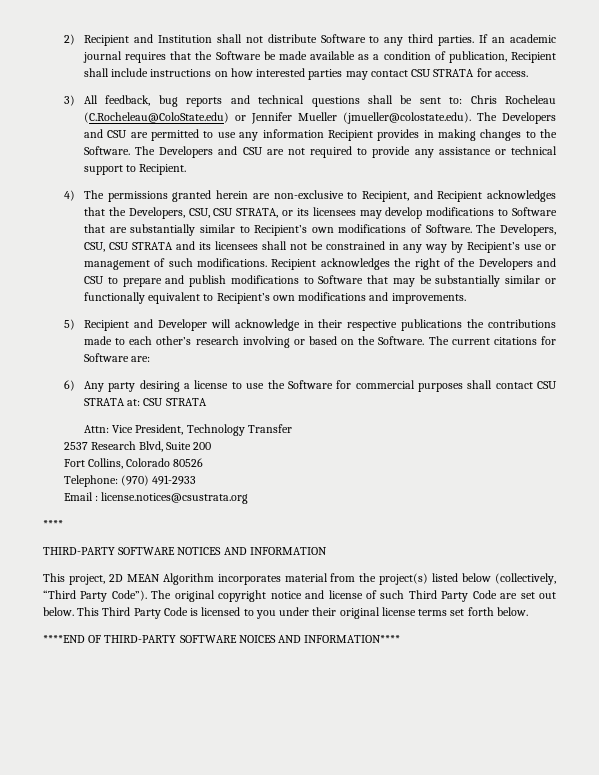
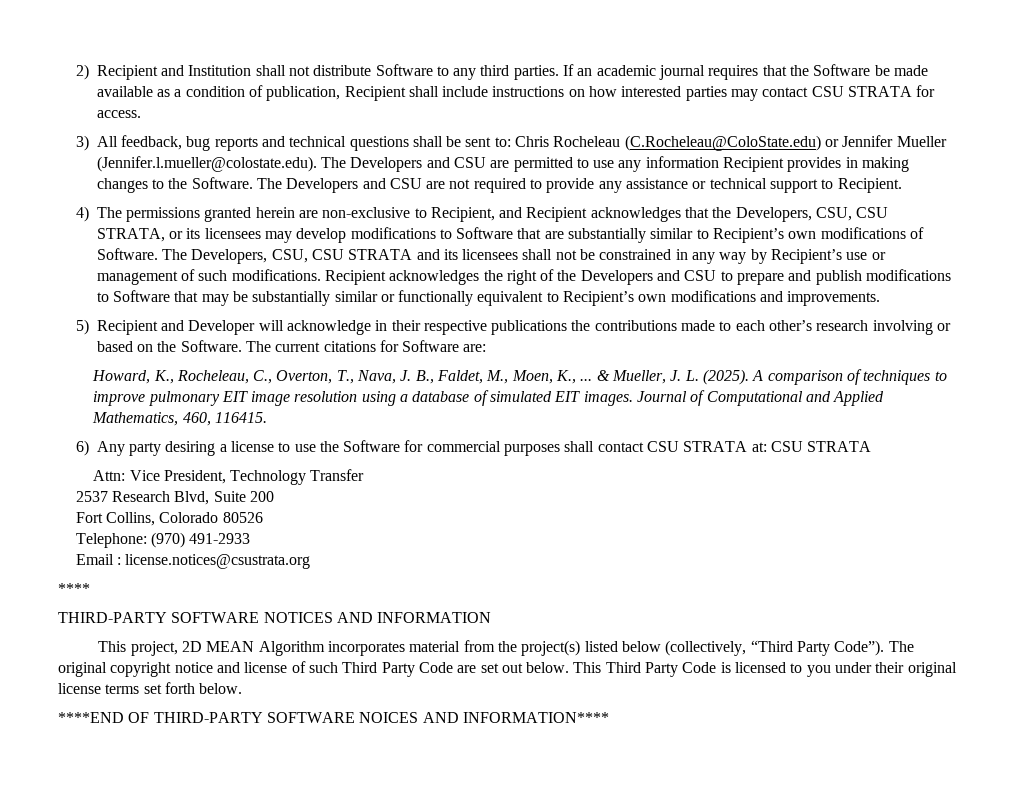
- 3) All feedback, bug reports and technical questions shall be sent to: Chris Rocheleau (C.Rocheleau@ColoState.edu) or Jennifer Mueller (jmueller@colostate.edu). The Developers and CSU are permitted to use any information Recipient provides in making changes to the Software.
+ 3) All feedback, bug reports and technical questions shall be sent to: Chris Rocheleau (C.Rocheleau@ColoState.edu) or Jennifer Mueller (Jennifer.l.mueller@colostate.edu). The Developers and CSU are permitted to use any information Recipient provides in making changes to the Software.
+ Howard, K., Rocheleau, C., Overton, T., Nava, J. B., Faldet, M., Moen, K., ... & Mueller, J. L. (2025). A comparison of techniques to improve pulmonary EIT image resolution using a database of simulated EIT images. Journal of Computational and Applied Mathematics, 460, 116415.

